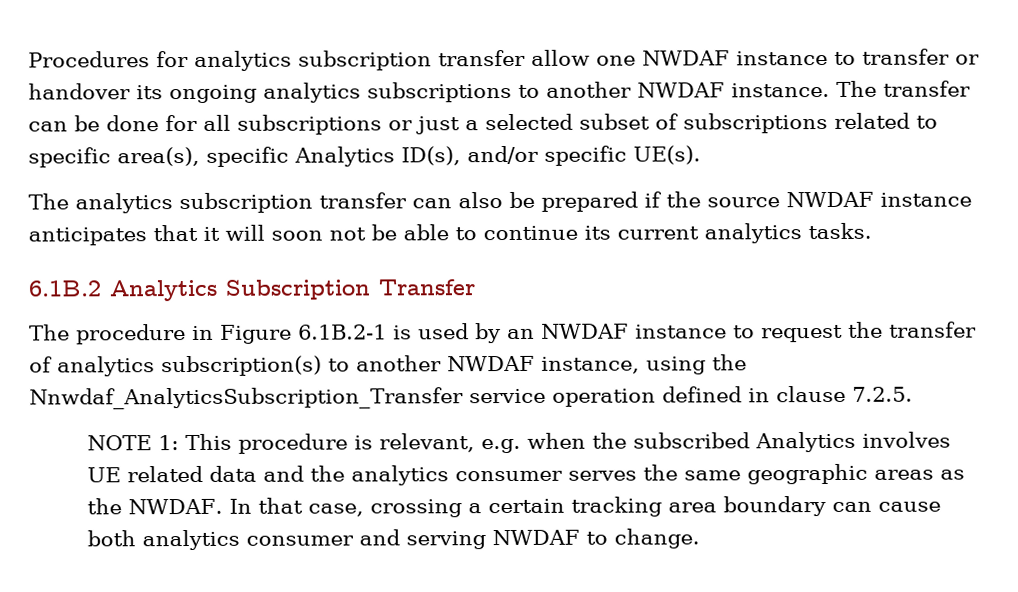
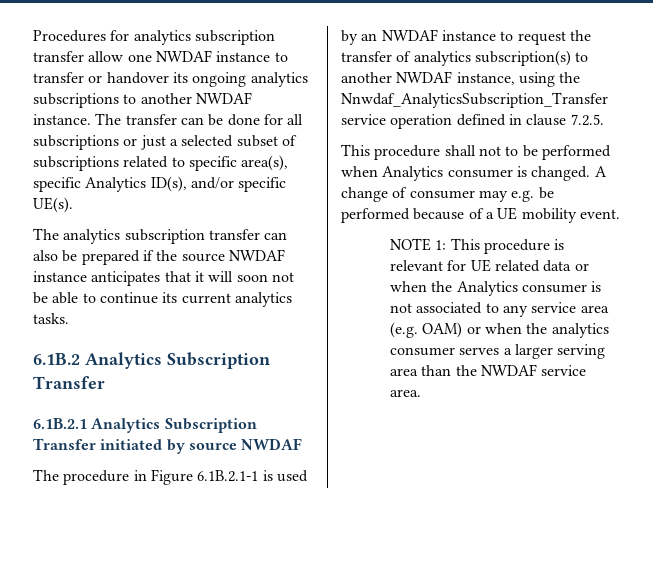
+ 6.1B.2.1 Analytics Subscription Transfer initiated by source NWDAF
- The procedure in Figure 6.1B.2-1 is used by an NWDAF instance to request the transfer of analytics subscription(s) to another NWDAF instance, using the Nnwdaf_AnalyticsSubscription_Transfer service operation defined in clause 7.2.5.
+ The procedure in Figure 6.1B.2.1-1 is used by an NWDAF instance to request the transfer of analytics subscription(s) to another NWDAF instance, using the Nnwdaf_AnalyticsSubscription_Transfer service operation defined in clause 7.2.5.
+ This procedure shall not to be performed when Analytics consumer is changed. A change of consumer may e.g. be performed because of a UE mobility event.
- NOTE 1: This procedure is relevant, e.g. when the subscribed Analytics involves UE related data and the analytics consumer serves the same geographic areas as the NWDAF. In that case, crossing a certain tracking area boundary can cause both analytics consumer and serving NWDAF to change.
+ NOTE 1: This procedure is relevant for UE related data or when the Analytics consumer is not associated to any service area (e.g. OAM) or when the analytics consumer serves a larger serving area than the NWDAF service area.

